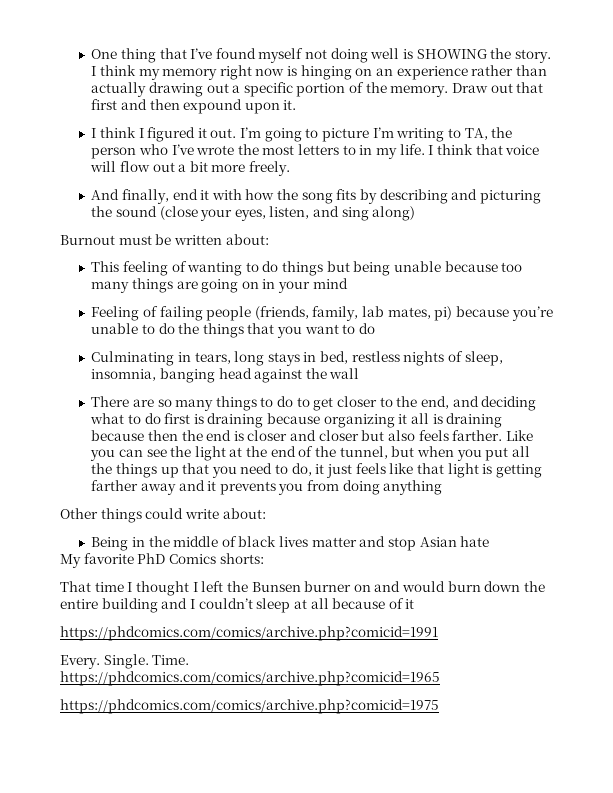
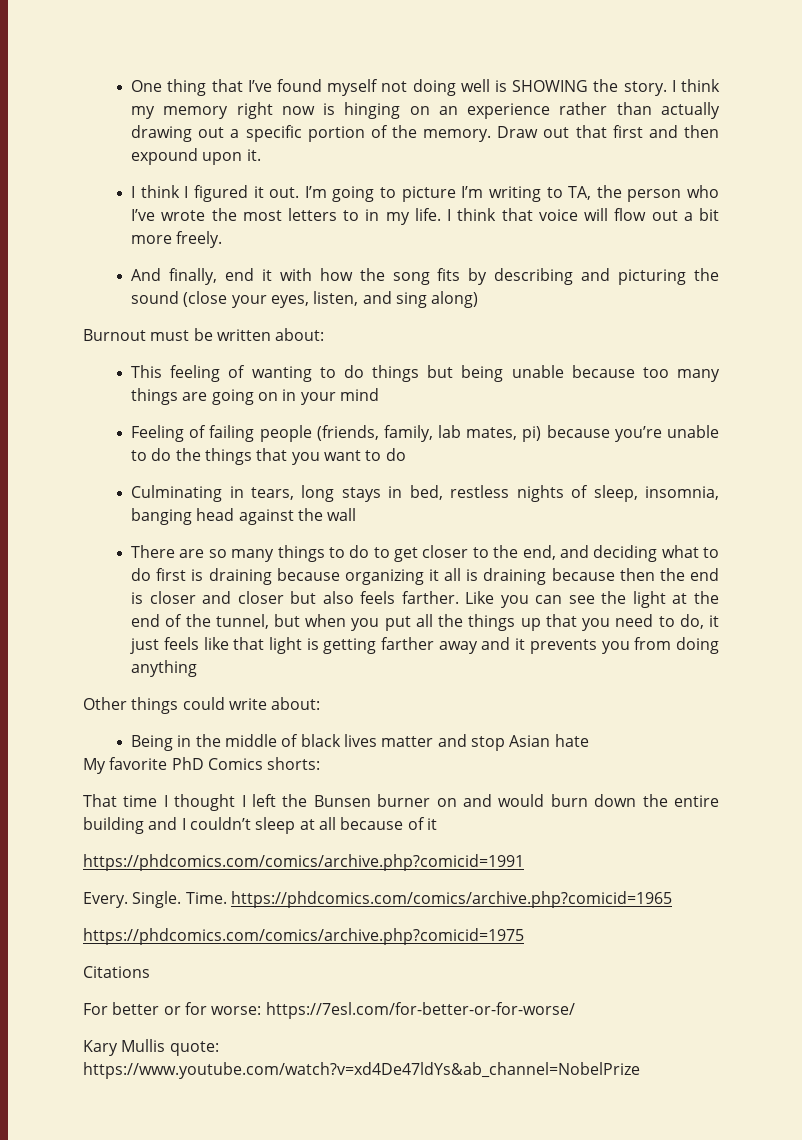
+ Citations
+ For better or for worse: https://7esl.com/for-better-or-for-worse/
+ Kary Mullis quote: https://www.youtube.com/watch?v=xd4De47ldYs&ab_channel=NobelPrize

